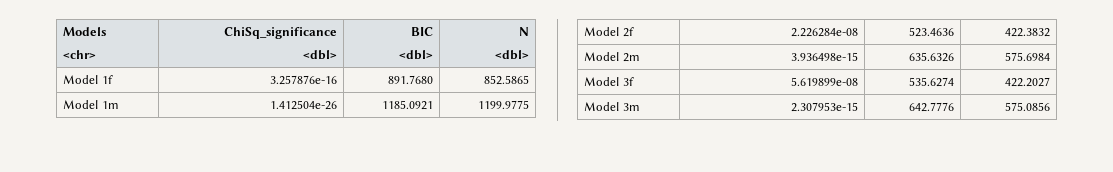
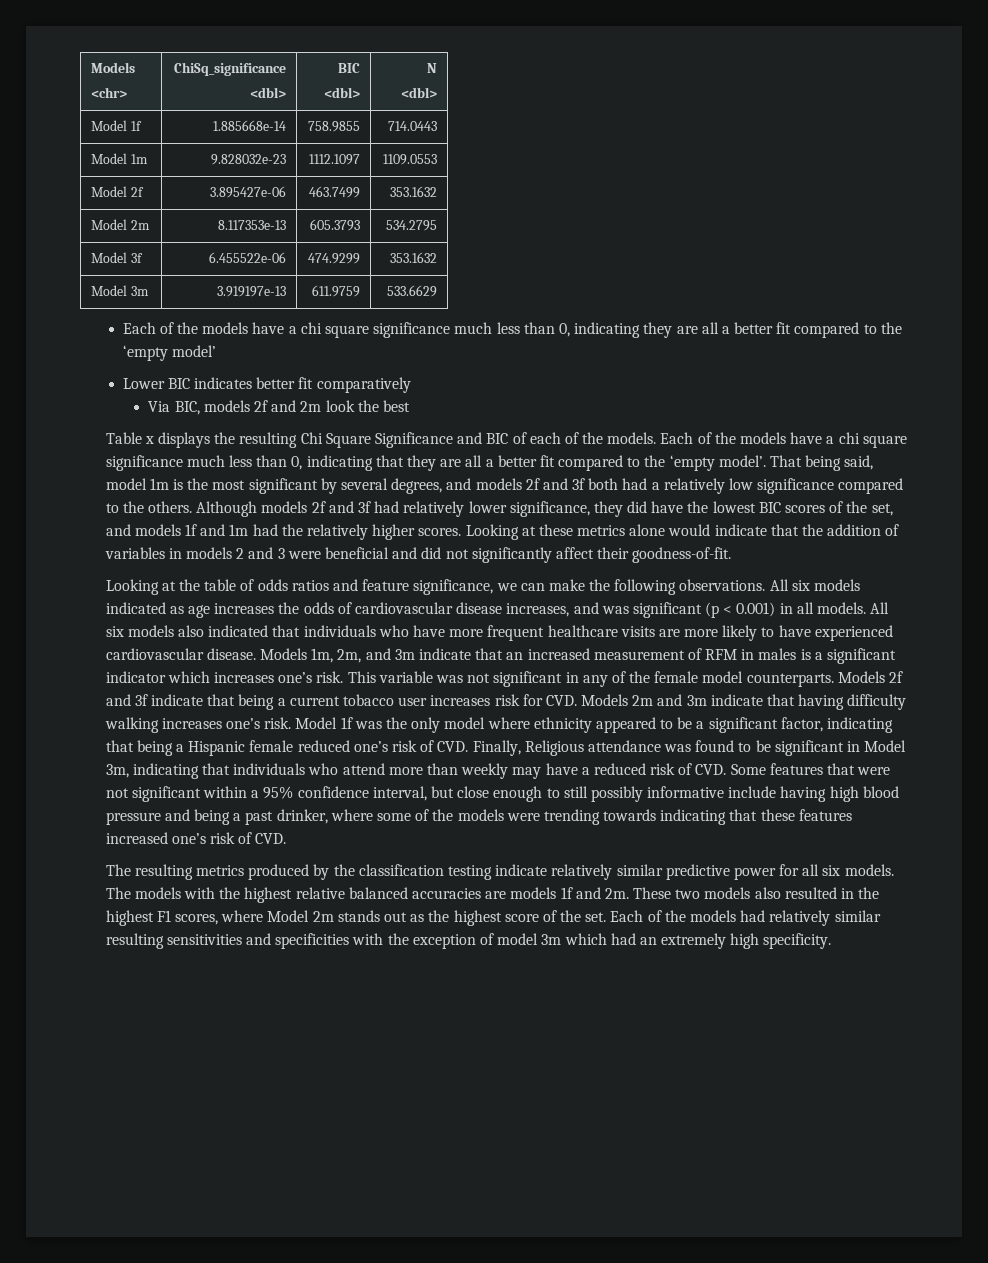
- Model 1f | 3.257876e-16 | 891.7680 | 852.5865
+ Model 1f | 1.885668e-14 | 758.9855 | 714.0443
- Model 1m | 1.412504e-26 | 1185.0921 | 1199.9775
+ Model 1m | 9.828032e-23 | 1112.1097 | 1109.0553
- Model 2f | 2.226284e-08 | 523.4636 | 422.3832
+ Model 2f | 3.895427e-06 | 463.7499 | 353.1632
- Model 2m | 3.936498e-15 | 635.6326 | 575.6984
+ Model 2m | 8.117353e-13 | 605.3793 | 534.2795
- Model 3f | 5.619899e-08 | 535.6274 | 422.2027
+ Model 3f | 6.455522e-06 | 474.9299 | 353.1632
- Model 3m | 2.307953e-15 | 642.7776 | 575.0856
+ Model 3m | 3.919197e-13 | 611.9759 | 533.6629
+ Each of the models have a chi square significance much less than 0, indicating they are all a better fit compared to the ‘empty model’
+ Lower BIC indicates better fit comparatively
+ Via BIC, models 2f and 2m look the best
+ Table x displays the resulting Chi Square Significance and BIC of each of the models. Each of the models have a chi square significance much less than 0, indicating that they are all a better fit compared to the ‘empty model’. That being said, model 1m is the most significant by several degrees, and models 2f and 3f both had a relatively low significance compared to the others. Although models 2f and 3f had relatively lower significance, they did have the lowest BIC scores of the set, and models 1f and 1m had the relatively higher scores. Looking at these metrics alone would indicate that the addition of variables in models 2 and 3 were beneficial and did not significantly affect their goodness-of-fit.
+ Looking at the table of odds ratios and feature significance, we can make the following observations. All six models indicated as age increases the odds of cardiovascular disease increases, and was significant (p < 0.001) in all models. All six models also indicated that individuals who have more frequent healthcare visits are more likely to have experienced cardiovascular disease. Models 1m, 2m, and 3m indicate that an increased measurement of RFM in males is a significant indicator which increases one’s risk. This variable was not significant in any of the female model counterparts. Models 2f and 3f indicate that being a current tobacco user increases risk for CVD. Models 2m and 3m indicate that having difficulty walking increases one’s risk. Model 1f was the only model where ethnicity appeared to be a significant factor, indicating that being a Hispanic female reduced one’s risk of CVD. Finally, Religious attendance was found to be significant in Model 3m, indicating that individuals who attend more than weekly may have a reduced risk of CVD. Some features that were not significant within a 95% confidence interval, but close enough to still possibly informative include having high blood pressure and being a past drinker, where some of the models were trending towards indicating that these features increased one’s risk of CVD.
+ The resulting metrics produced by the classification testing indicate relatively similar predictive power for all six models. The models with the highest relative balanced accuracies are models 1f and 2m. These two models also resulted in the highest F1 scores, where Model 2m stands out as the highest score of the set. Each of the models had relatively similar resulting sensitivities and specificities with the exception of model 3m which had an extremely high specificity.

